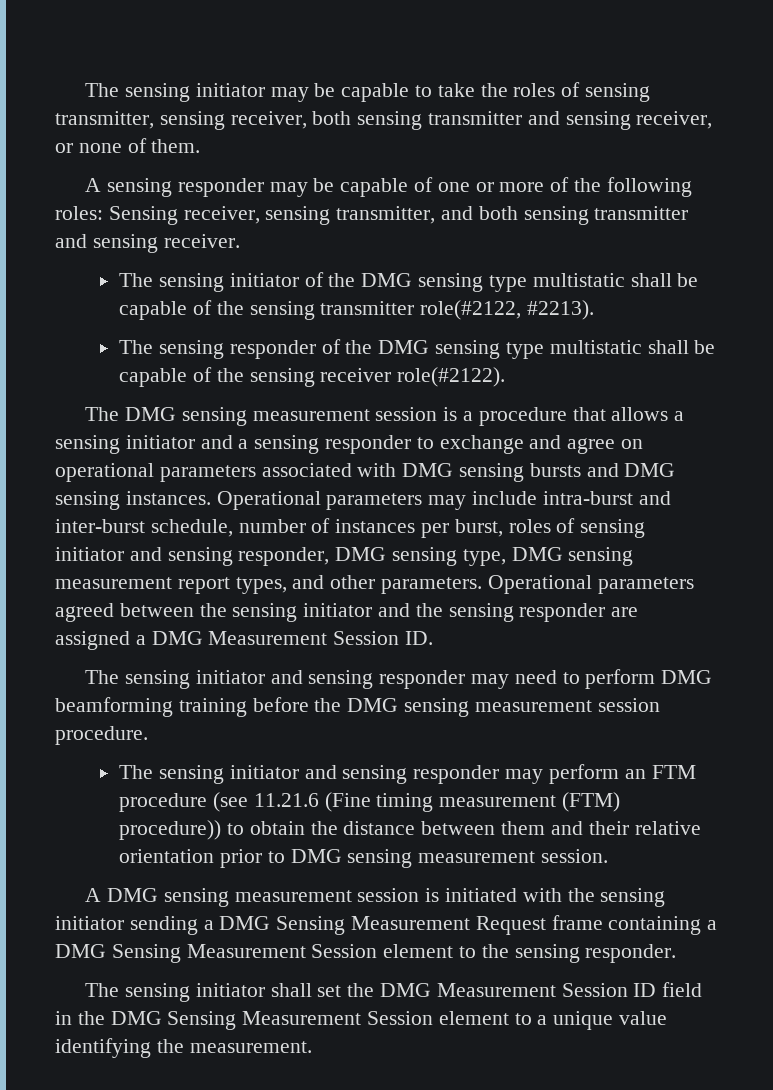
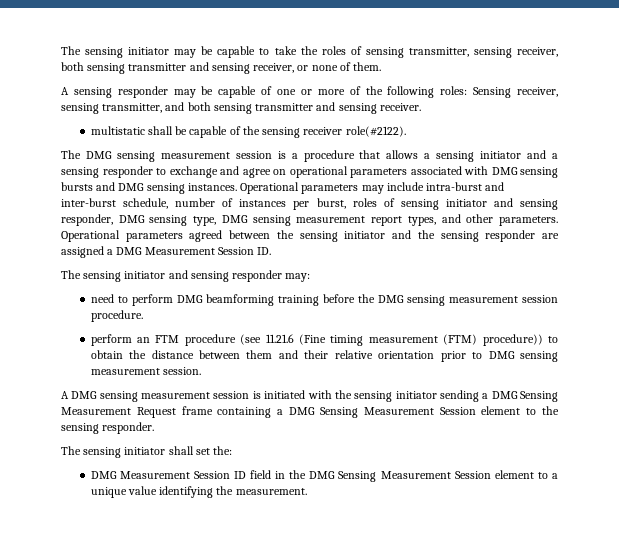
- The sensing initiator of the DMG sensing type multistatic shall be capable of the sensing transmitter role(#2122, #2213).
- The sensing responder of the DMG sensing type multistatic shall be capable of the sensing receiver role(#2122).
+ multistatic shall be capable of the sensing receiver role(#2122).
- The sensing initiator and sensing responder may need to perform DMG beamforming training before the DMG sensing measurement session procedure.
+ The sensing initiator and sensing responder may:
+ need to perform DMG beamforming training before the DMG sensing measurement session procedure.
- The sensing initiator and sensing responder may perform an FTM procedure (see 11.21.6 (Fine timing measurement (FTM) procedure)) to obtain the distance between them and their relative orientation prior to DMG sensing measurement session.
+ perform an FTM procedure (see 11.21.6 (Fine timing measurement (FTM) procedure)) to obtain the distance between them and their relative orientation prior to DMG sensing measurement session.
- The sensing initiator shall set the DMG Measurement Session ID field in the DMG Sensing Measurement Session element to a unique value identifying the measurement.
+ The sensing initiator shall set the:
+ DMG Measurement Session ID field in the DMG Sensing Measurement Session element to a unique value identifying the measurement.

